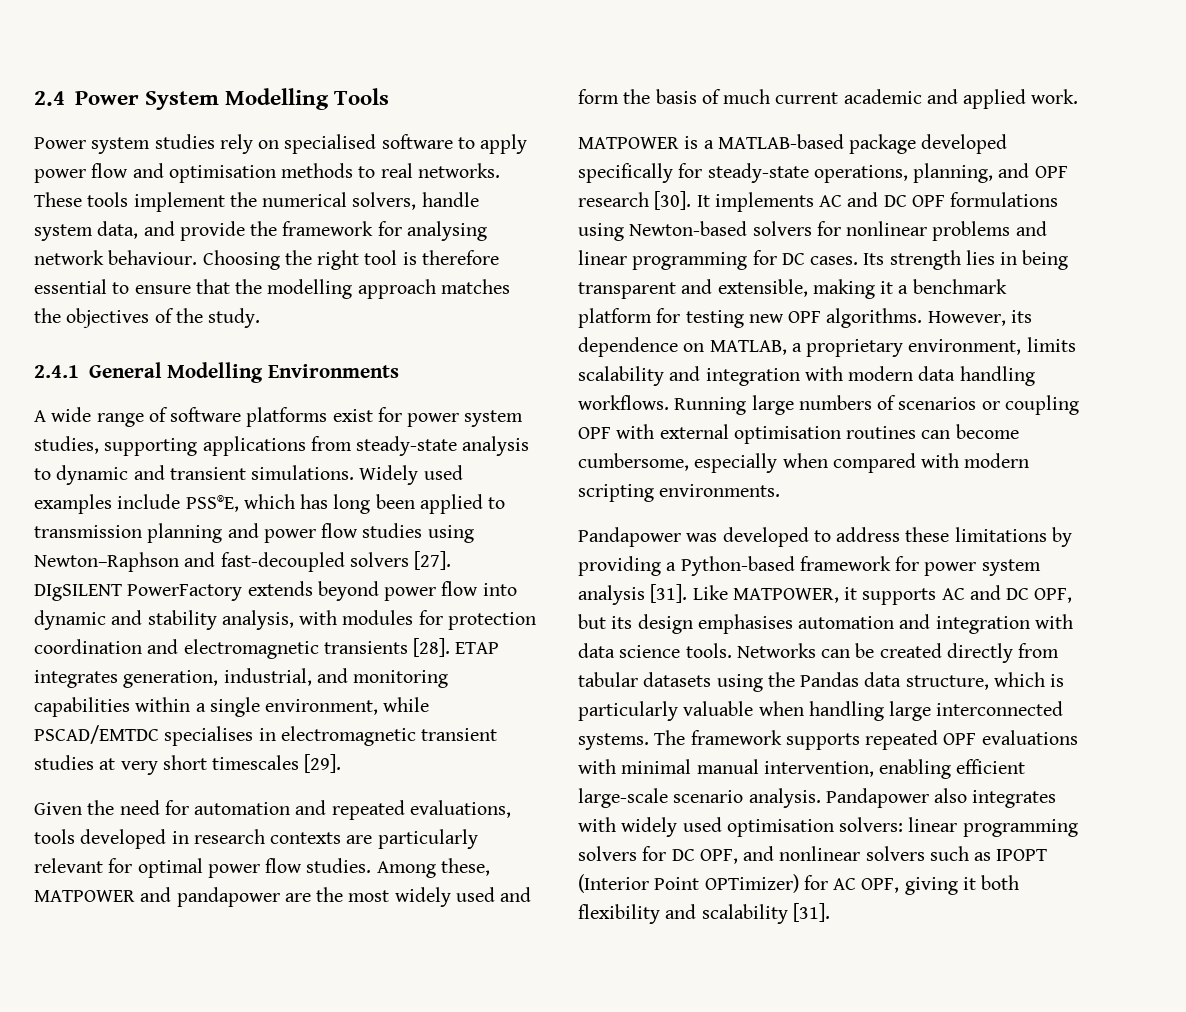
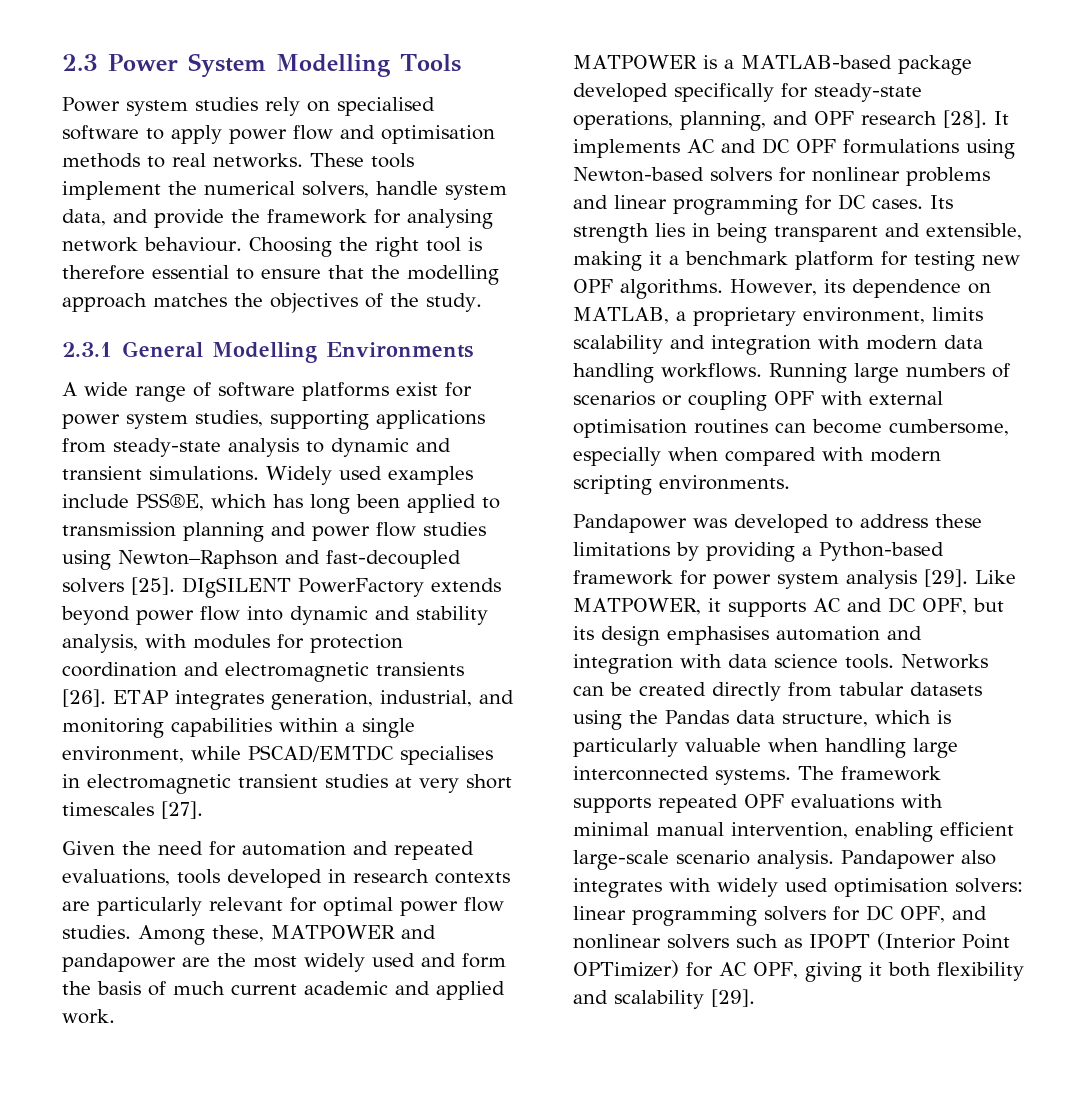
- 2.4 Power System Modelling Tools
+ 2.3 Power System Modelling Tools
- 2.4.1 General Modelling Environments
+ 2.3.1 General Modelling Environments
- Widely used examples include PSS®E, which has long been applied to transmission planning and power flow studies using Newton–Raphson and fast-decoupled solvers [27].
+ Widely used examples include PSS®E, which has long been applied to transmission planning and power flow studies using Newton–Raphson and fast-decoupled solvers [25].
- DIgSILENT PowerFactory extends beyond power flow into dynamic and stability analysis, with modules for protection coordination and electromagnetic transients [28].
+ DIgSILENT PowerFactory extends beyond power flow into dynamic and stability analysis, with modules for protection coordination and electromagnetic transients [26].
- ETAP integrates generation, industrial, and monitoring capabilities within a single environment, while PSCAD/EMTDC specialises in electromagnetic transient studies at very short timescales [29].
+ ETAP integrates generation, industrial, and monitoring capabilities within a single environment, while PSCAD/EMTDC specialises in electromagnetic transient studies at very short timescales [27].
- MATPOWER is a MATLAB-based package developed specifically for steady-state operations, planning, and OPF research [30].
+ MATPOWER is a MATLAB-based package developed specifically for steady-state operations, planning, and OPF research [28].
- Pandapower was developed to address these limitations by providing a Python-based framework for power system analysis [31].
+ Pandapower was developed to address these limitations by providing a Python-based framework for power system analysis [29].
- Pandapower also integrates with widely used optimisation solvers: linear programming solvers for DC OPF, and nonlinear solvers such as IPOPT (Interior Point OPTimizer) for AC OPF, giving it both flexibility and scalability [31].
+ Pandapower also integrates with widely used optimisation solvers: linear programming solvers for DC OPF, and nonlinear solvers such as IPOPT (Interior Point OPTimizer) for AC OPF, giving it both flexibility and scalability [29].

